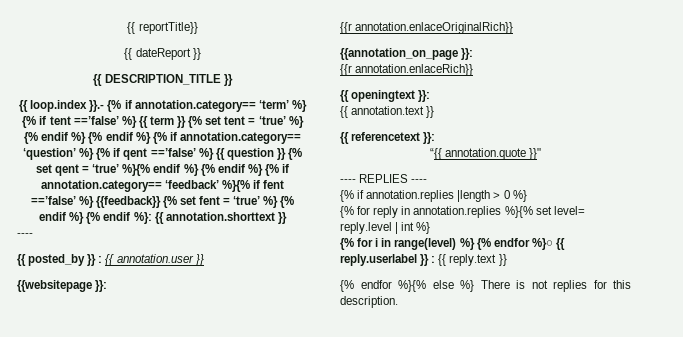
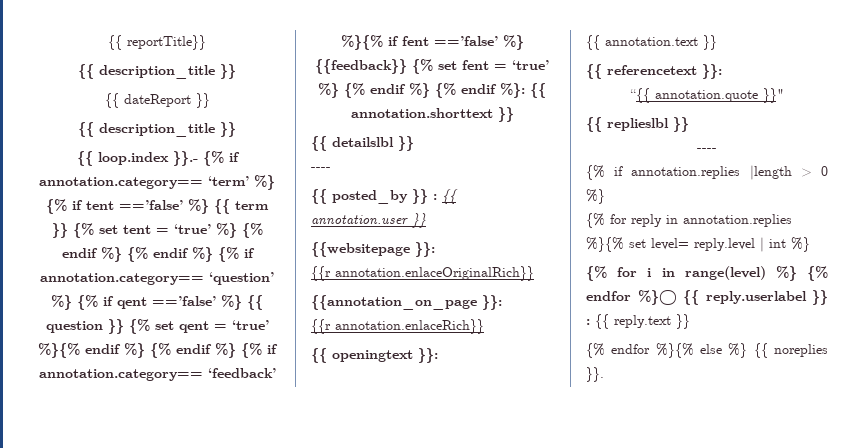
  {{ reportTitle}}
+ {{ description_title }}
  {{ dateReport }}
- {{ DESCRIPTION_TITLE }}
+ {{ description_title }}
+ {{ detailslbl }}
- ---- REPLIES ----
+ {{ replieslbl }}
+ ----
- {% endfor %}{% else %} There is not replies for this description.
+ {% endfor %}{% else %} {{ noreplies }}.

